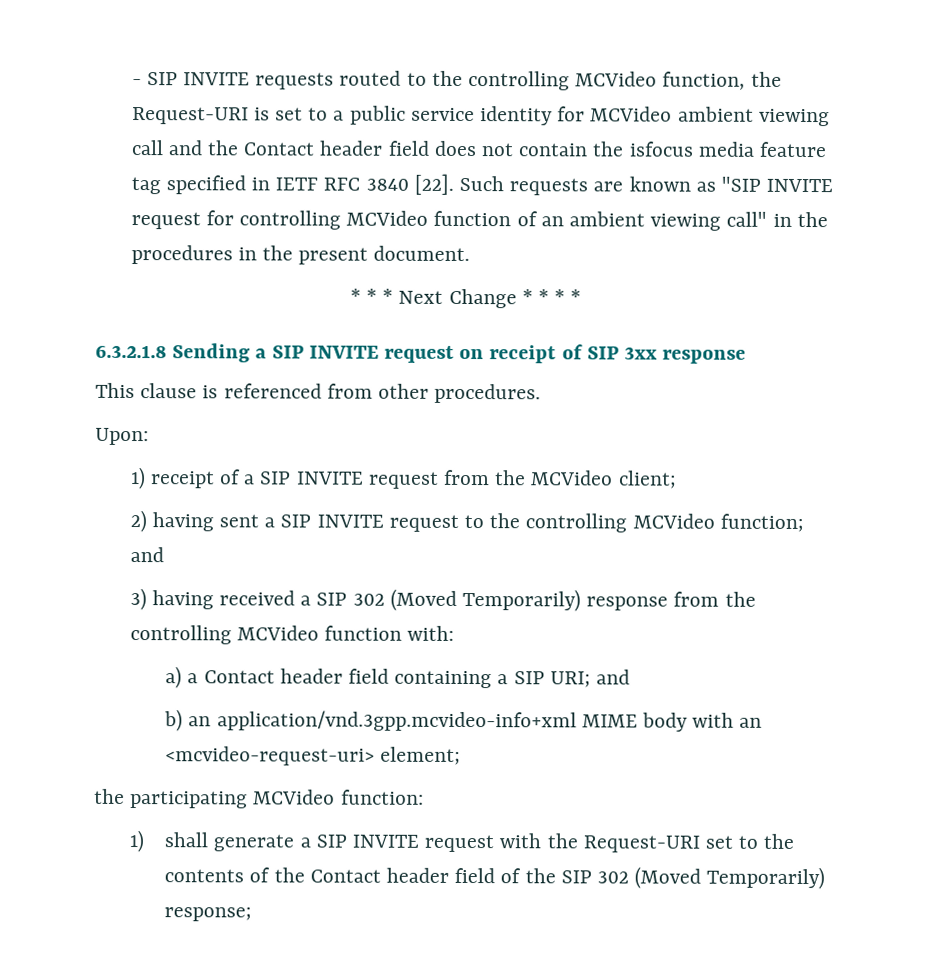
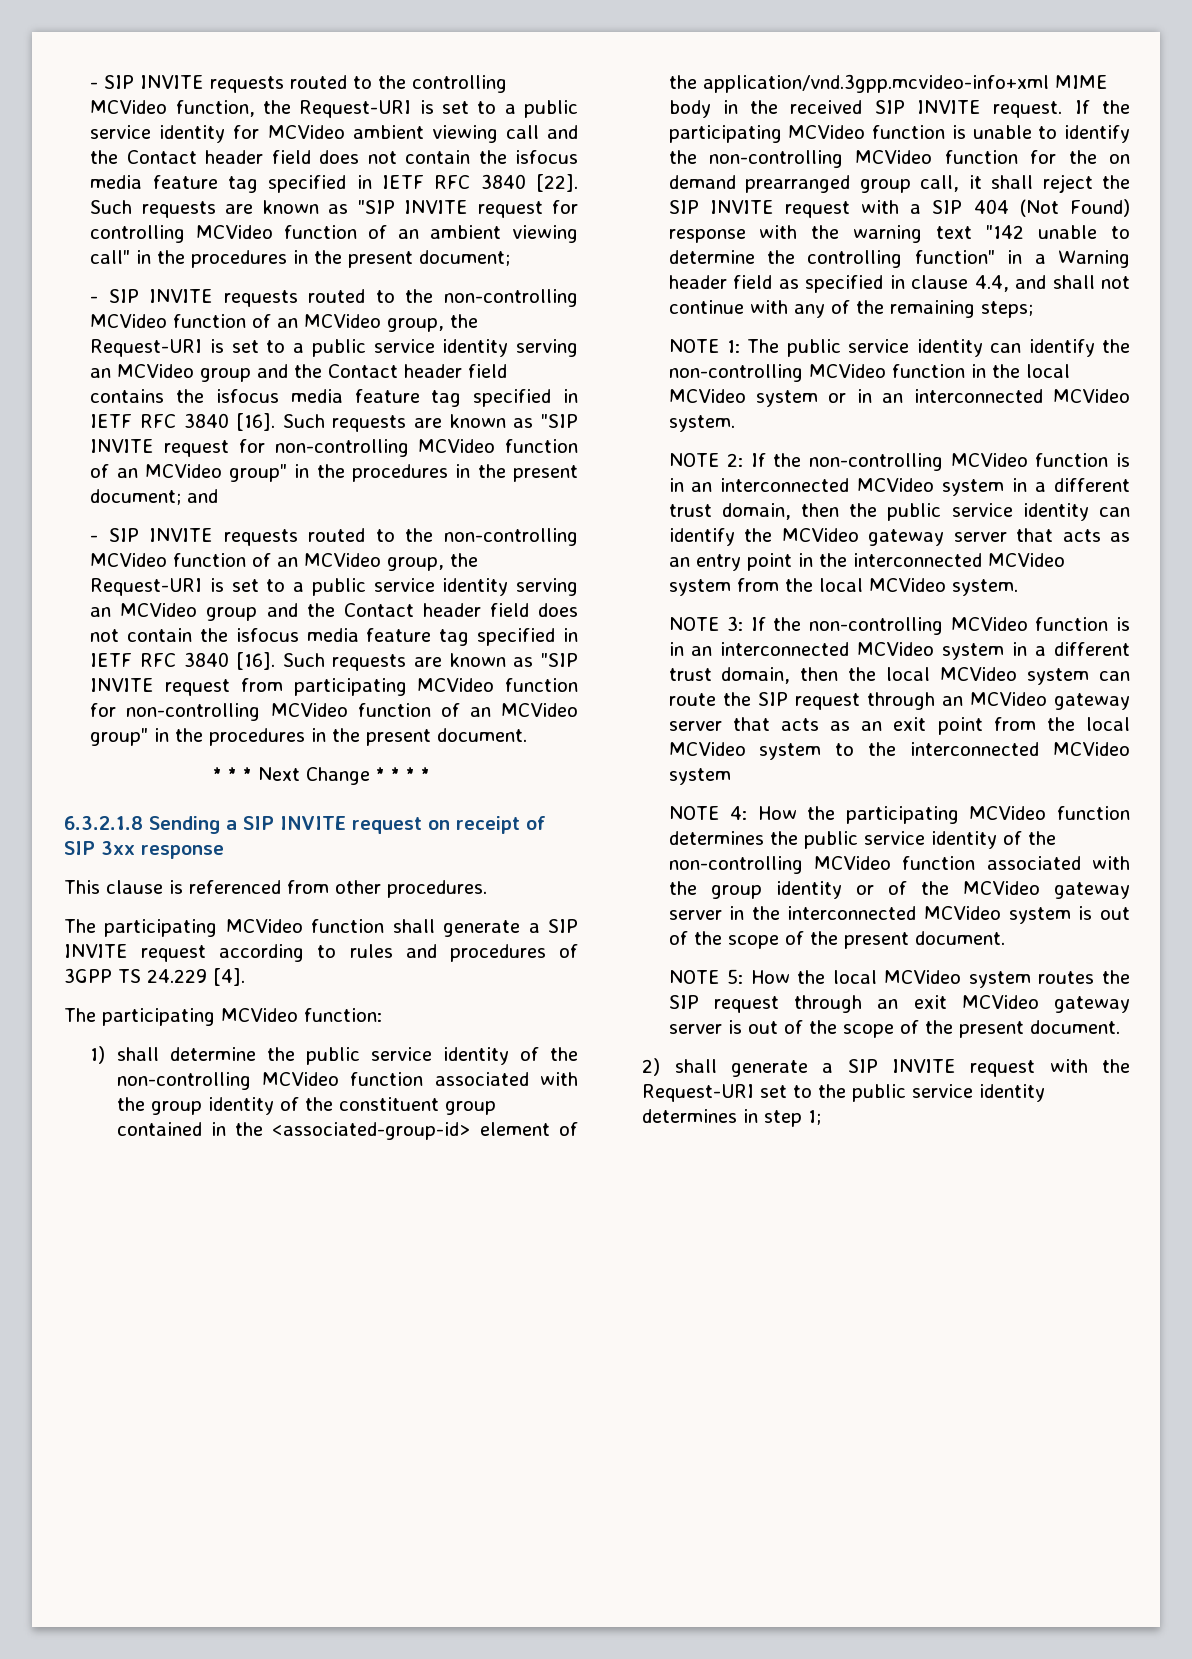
- Such requests are known as "SIP INVITE request for controlling MCVideo function of an ambient viewing call" in the procedures in the present document.
+ Such requests are known as "SIP INVITE request for controlling MCVideo function of an ambient viewing call" in the procedures in the present document;
+ - SIP INVITE requests routed to the non-controlling MCVideo function of an MCVideo group, the Request-URI is set to a public service identity serving an MCVideo group and the Contact header field contains the isfocus media feature tag specified in IETF RFC 3840 [16]. Such requests are known as "SIP INVITE request for non-controlling MCVideo function of an MCVideo group" in the procedures in the present document; and
+ - SIP INVITE requests routed to the non-controlling MCVideo function of an MCVideo group, the Request-URI is set to a public service identity serving an MCVideo group and the Contact header field does not contain the isfocus media feature tag specified in IETF RFC 3840 [16]. Such requests are known as "SIP INVITE request from participating MCVideo function for non-controlling MCVideo function of an MCVideo group" in the procedures in the present document.
- Upon:
- 1) receipt of a SIP INVITE request from the MCVideo client;
- 2) having sent a SIP INVITE request to the controlling MCVideo function; and
- 3) having received a SIP 302 (Moved Temporarily) response from the controlling MCVideo function with:
- a) a Contact header field containing a SIP URI; and
- b) an application/vnd.3gpp.mcvideo-info+xml MIME body with an <mcvideo-request-uri> element;
- the participating MCVideo function:
+ The participating MCVideo function shall generate a SIP INVITE request according to rules and procedures of 3GPP TS 24.229 [4].
+ The participating MCVideo function:
- 1) shall generate a SIP INVITE request with the Request-URI set to the contents of the Contact header field of the SIP 302 (Moved Temporarily) response;
+ 1) shall determine the public service identity of the non-controlling MCVideo function associated with the group identity of the constituent group contained in the <associated-group-id> element of the application/vnd.3gpp.mcvideo-info+xml MIME body in the received SIP INVITE request. If the participating MCVideo function is unable to identify the non-controlling MCVideo function for the on demand prearranged group call, it shall reject the SIP INVITE request with a SIP 404 (Not Found) response with the warning text "142 unable to determine the controlling function" in a Warning header field as specified in clause 4.4, and shall not continue with any of the remaining steps;
+ NOTE 1: The public service identity can identify the non-controlling MCVideo function in the local MCVideo system or in an interconnected MCVideo system.
+ NOTE 2: If the non-controlling MCVideo function is in an interconnected MCVideo system in a different trust domain, then the public service identity can identify the MCVideo gateway server that acts as an entry point in the interconnected MCVideo system from the local MCVideo system.
+ NOTE 3: If the non-controlling MCVideo function is in an interconnected MCVideo system in a different trust domain, then the local MCVideo system can route the SIP request through an MCVideo gateway server that acts as an exit point from the local MCVideo system to the interconnected MCVideo system
+ NOTE 4: How the participating MCVideo function determines the public service identity of the non-controlling MCVideo function associated with the group identity or of the MCVideo gateway server in the interconnected MCVideo system is out of the scope of the present document.
+ NOTE 5: How the local MCVideo system routes the SIP request through an exit MCVideo gateway server is out of the scope of the present document.
+ 2) shall generate a SIP INVITE request with the Request-URI set to the public service identity determines in step 1;

